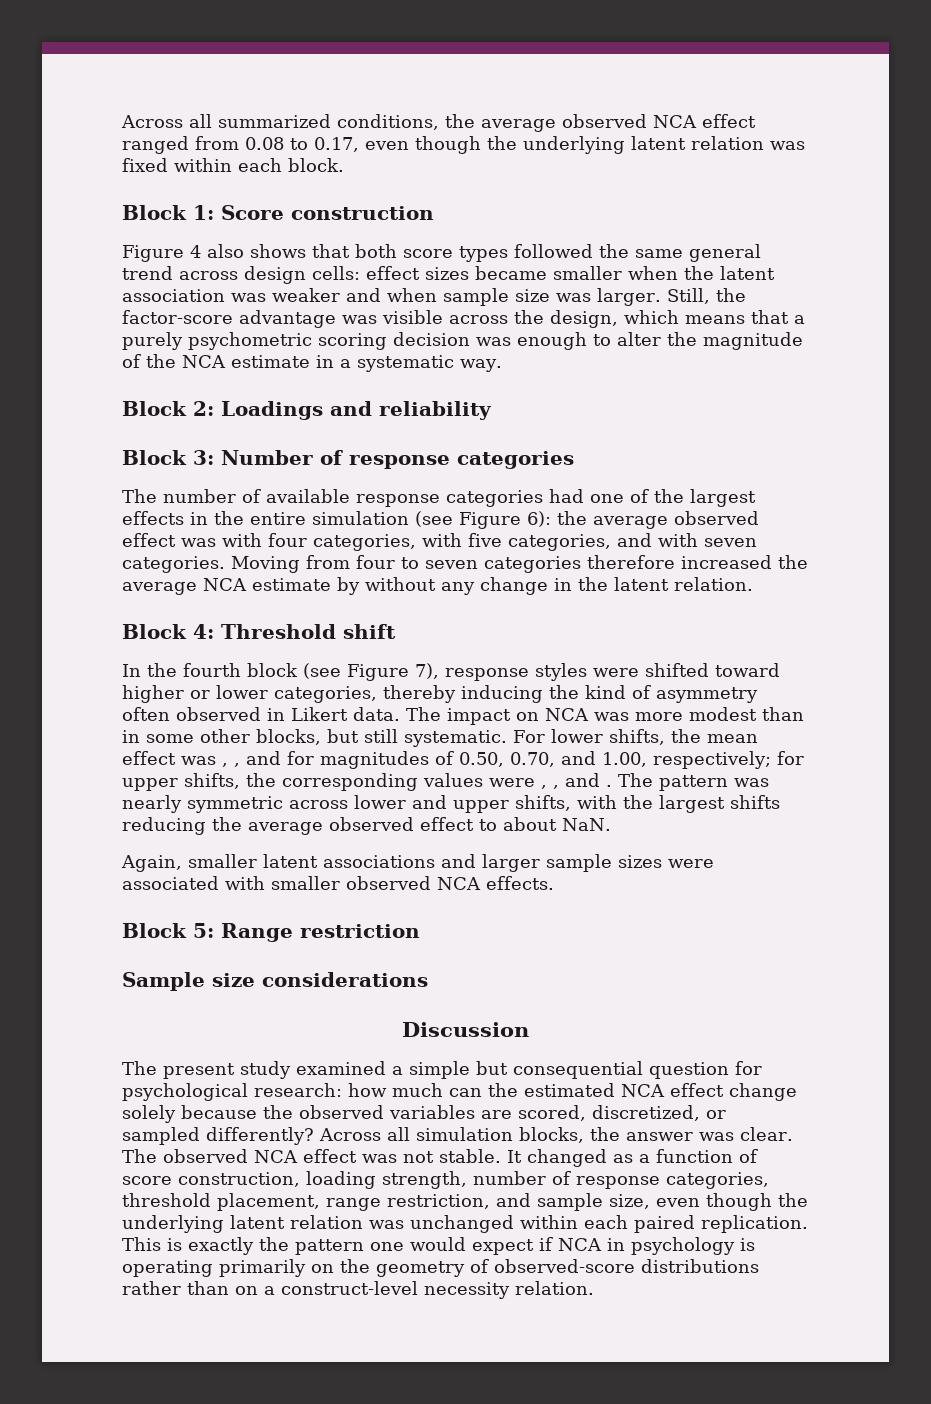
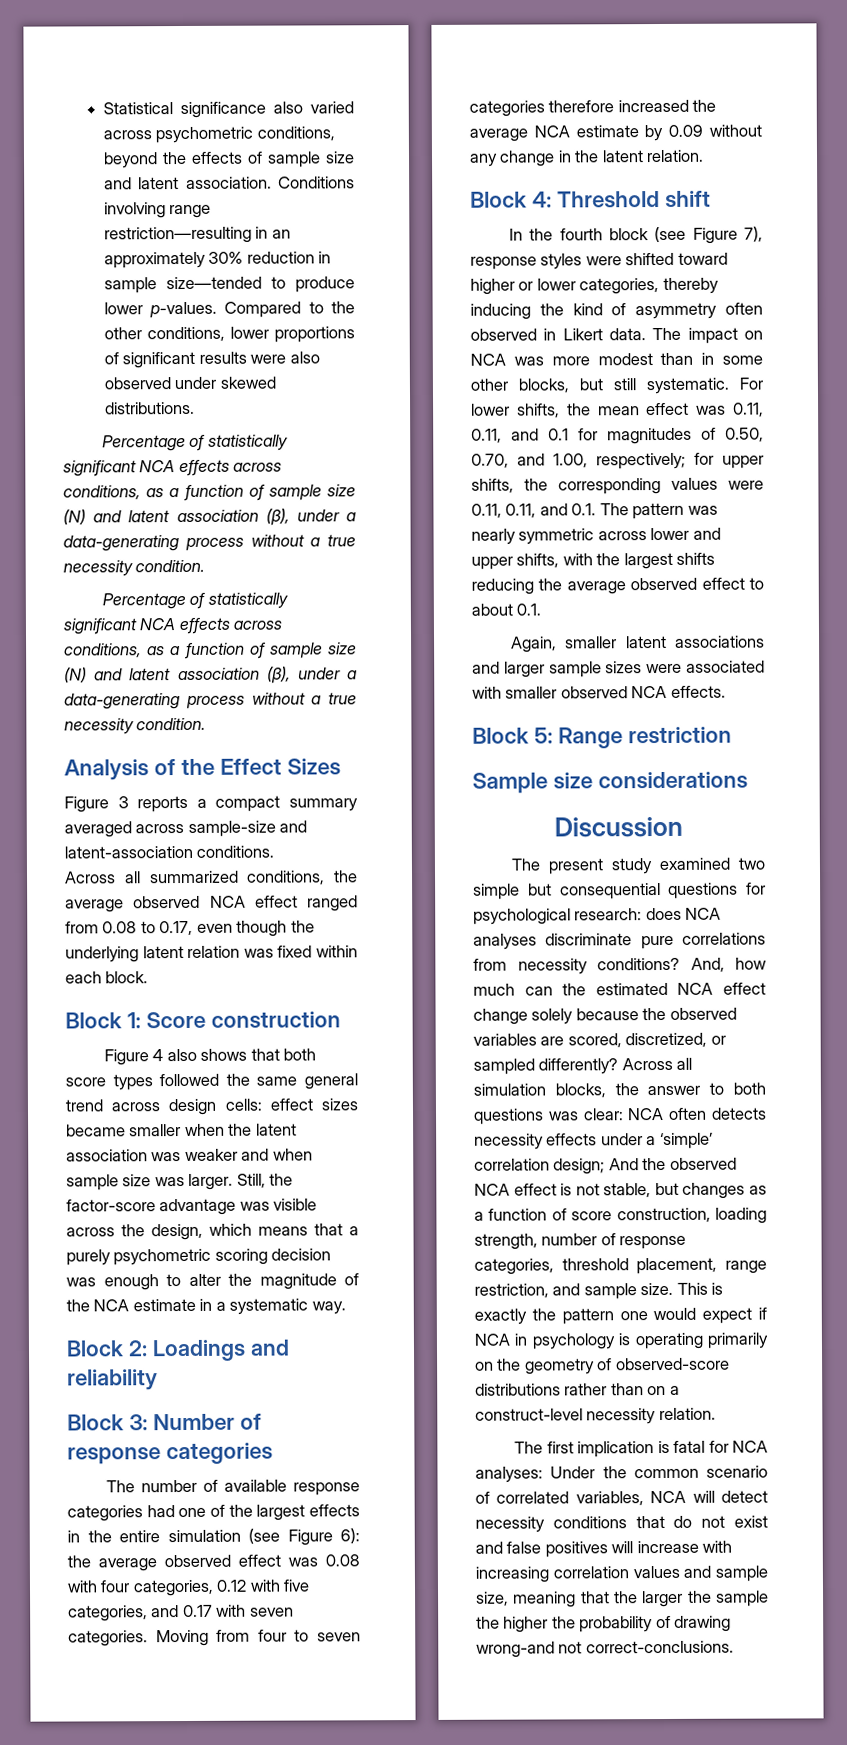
+ Statistical significance also varied across psychometric conditions, beyond the effects of sample size and latent association. Conditions involving range restriction—resulting in an approximately 30% reduction in sample size—tended to produce lower p-values. Compared to the other conditions, lower proportions of significant results were also observed under skewed distributions.
+ Percentage of statistically significant NCA effects across conditions, as a function of sample size (N) and latent association (β), under a data-generating process without a true necessity condition.
+ Percentage of statistically significant NCA effects across conditions, as a function of sample size (N) and latent association (β), under a data-generating process without a true necessity condition.
+ Analysis of the Effect Sizes
+ Figure 3 reports a compact summary averaged across sample-size and latent-association conditions.
- The number of available response categories had one of the largest effects in the entire simulation (see Figure 6): the average observed effect was with four categories, with five categories, and with seven categories.
+ The number of available response categories had one of the largest effects in the entire simulation (see Figure 6): the average observed effect was 0.08 with four categories, 0.12 with five categories, and 0.17 with seven categories.
- Moving from four to seven categories therefore increased the average NCA estimate by without any change in the latent relation.
+ Moving from four to seven categories therefore increased the average NCA estimate by 0.09 without any change in the latent relation.
- For lower shifts, the mean effect was , , and for magnitudes of 0.50, 0.70, and 1.00, respectively; for upper shifts, the corresponding values were , , and . The pattern was nearly symmetric across lower and upper shifts, with the largest shifts reducing the average observed effect to about NaN.
+ For lower shifts, the mean effect was 0.11, 0.11, and 0.1 for magnitudes of 0.50, 0.70, and 1.00, respectively; for upper shifts, the corresponding values were 0.11, 0.11, and 0.1. The pattern was nearly symmetric across lower and upper shifts, with the largest shifts reducing the average observed effect to about 0.1.
- The present study examined a simple but consequential question for psychological research: how much can the estimated NCA effect change solely because the observed variables are scored, discretized, or sampled differently?
+ The present study examined two simple but consequential questions for psychological research: does NCA analyses discriminate pure correlations from necessity conditions? And, how much can the estimated NCA effect change solely because the observed variables are scored, discretized, or sampled differently?
- Across all simulation blocks, the answer was clear. The observed NCA effect was not stable. It changed as a function of score construction, loading strength, number of response categories, threshold placement, range restriction, and sample size, even though the underlying latent relation was unchanged within each paired replication.
+ Across all simulation blocks, the answer to both questions was clear: NCA often detects necessity effects under a ‘simple’ correlation design; And the observed NCA effect is not stable, but changes as a function of score construction, loading strength, number of response categories, threshold placement, range restriction, and sample size.
+ The first implication is fatal for NCA analyses: Under the common scenario of correlated variables, NCA will detect necessity conditions that do not exist and false positives will increase with increasing correlation values and sample size, meaning that the larger the sample the higher the probability of drawing wrong-and not correct-conclusions.

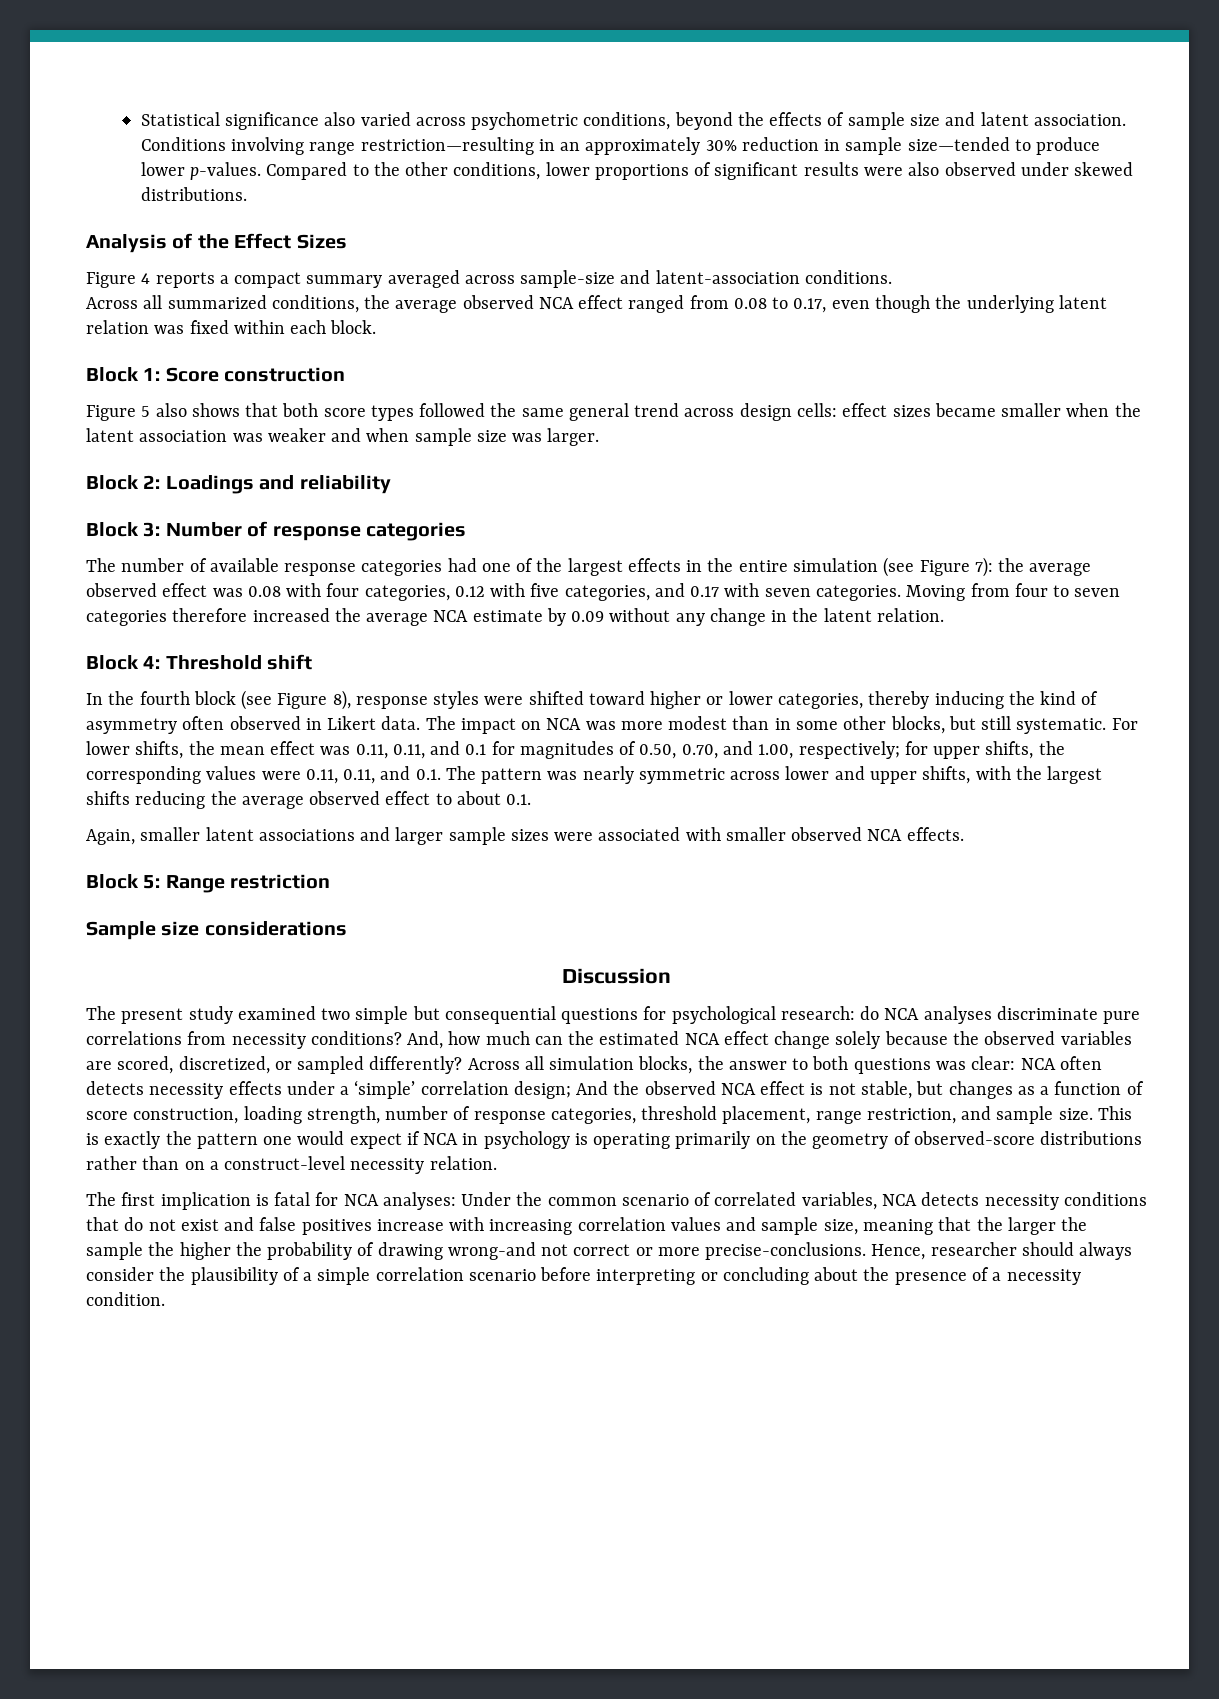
  Compared to the other conditions, lower proportions of significant results were also observed under skewed distributions.
- Percentage of statistically significant NCA effects across conditions, as a function of sample size (N) and latent association (β), under a data-generating process without a true necessity condition.
- Percentage of statistically significant NCA effects across conditions, as a function of sample size (N) and latent association (β), under a data-generating process without a true necessity condition.
- Figure 3 reports a compact summary averaged across sample-size and latent-association conditions.
+ Figure 4 reports a compact summary averaged across sample-size and latent-association conditions.
- Figure 4 also shows that both score types followed the same general trend across design cells: effect sizes became smaller when the latent association was weaker and when sample size was larger. Still, the factor-score advantage was visible across the design, which means that a purely psychometric scoring decision was enough to alter the magnitude of the NCA estimate in a systematic way.
+ Figure 5 also shows that both score types followed the same general trend across design cells: effect sizes became smaller when the latent association was weaker and when sample size was larger.
- The number of available response categories had one of the largest effects in the entire simulation (see Figure 6): the average observed effect was 0.08 with four categories, 0.12 with five categories, and 0.17 with seven categories.
+ The number of available response categories had one of the largest effects in the entire simulation (see Figure 7): the average observed effect was 0.08 with four categories, 0.12 with five categories, and 0.17 with seven categories.
- In the fourth block (see Figure 7), response styles were shifted toward higher or lower categories, thereby inducing the kind of asymmetry often observed in Likert data.
+ In the fourth block (see Figure 8), response styles were shifted toward higher or lower categories, thereby inducing the kind of asymmetry often observed in Likert data.
- The present study examined two simple but consequential questions for psychological research: does NCA analyses discriminate pure correlations from necessity conditions?
+ The present study examined two simple but consequential questions for psychological research: do NCA analyses discriminate pure correlations from necessity conditions?
- The first implication is fatal for NCA analyses: Under the common scenario of correlated variables, NCA will detect necessity conditions that do not exist and false positives will increase with increasing correlation values and sample size, meaning that the larger the sample the higher the probability of drawing wrong-and not correct-conclusions.
+ The first implication is fatal for NCA analyses: Under the common scenario of correlated variables, NCA detects necessity conditions that do not exist and false positives increase with increasing correlation values and sample size, meaning that the larger the sample the higher the probability of drawing wrong-and not correct or more precise-conclusions. Hence, researcher should always consider the plausibility of a simple correlation scenario before interpreting or concluding about the presence of a necessity condition.

